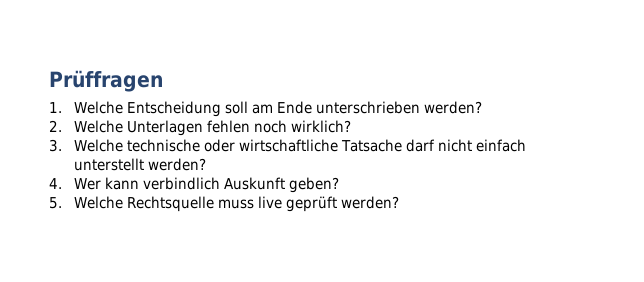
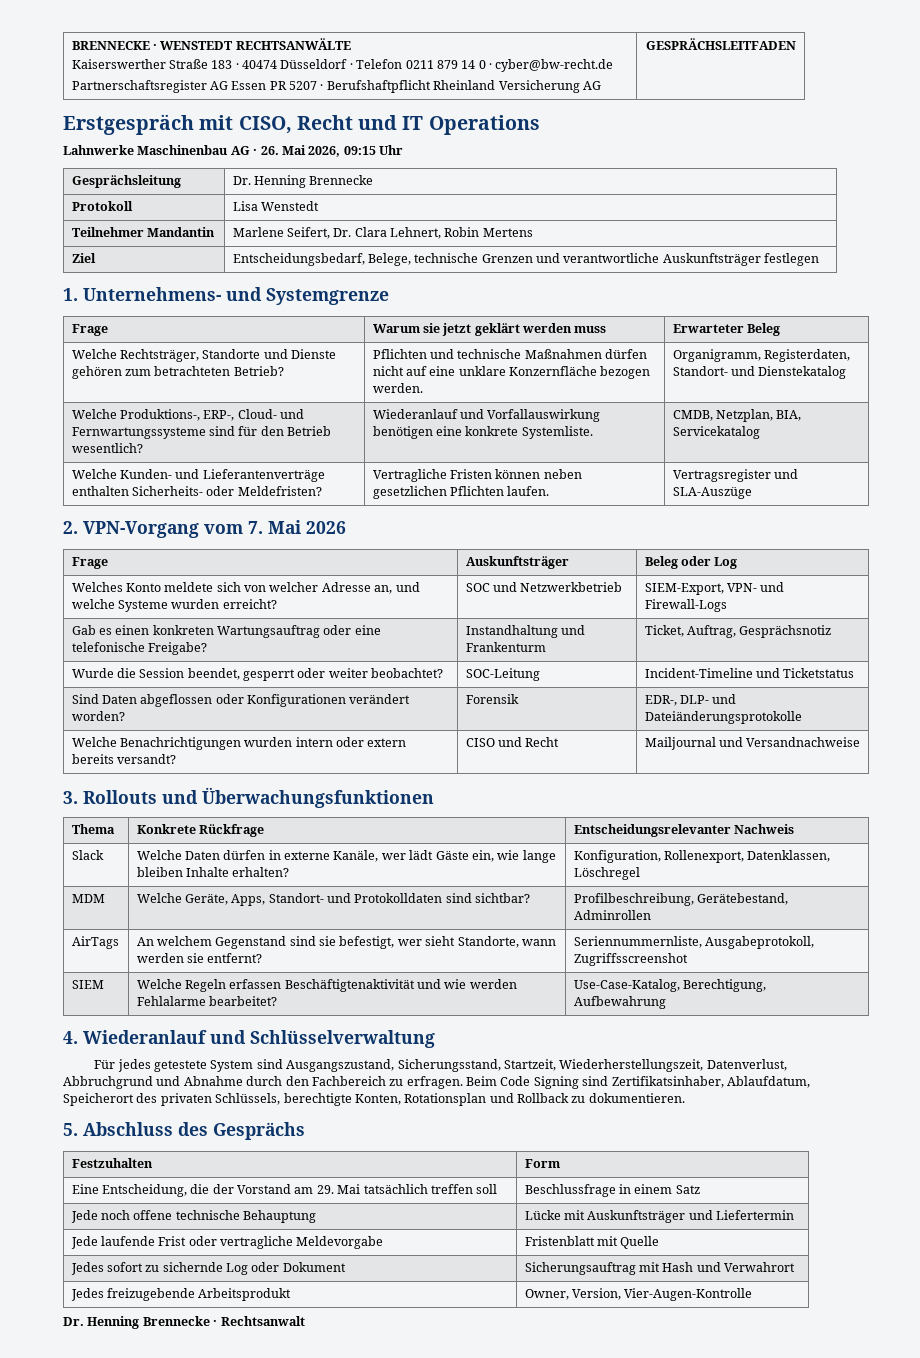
- Prüffragen
- 1. Welche Entscheidung soll am Ende unterschrieben werden?
- 2. Welche Unterlagen fehlen noch wirklich?
- 3. Welche technische oder wirtschaftliche Tatsache darf nicht einfach unterstellt werden?
- 4. Wer kann verbindlich Auskunft geben?
- 5. Welche Rechtsquelle muss live geprüft werden?
+ BRENNECKE · WENSTEDT RECHTSANWÄLTE
+ Kaiserswerther Straße 183 · 40474 Düsseldorf · Telefon 0211 879 14 0 · cyber@bw-recht.de
+ Partnerschaftsregister AG Essen PR 5207 · Berufshaftpflicht Rheinland Versicherung AG | GESPRÄCHSLEITFADEN
+ Erstgespräch mit CISO, Recht und IT Operations
+ Lahnwerke Maschinenbau AG · 26. Mai 2026, 09:15 Uhr
+ Gesprächsleitung | Dr. Henning Brennecke
+ Protokoll | Lisa Wenstedt
+ Teilnehmer Mandantin | Marlene Seifert, Dr. Clara Lehnert, Robin Mertens
+ Ziel | Entscheidungsbedarf, Belege, technische Grenzen und verantwortliche Auskunftsträger festlegen
+ 1. Unternehmens- und Systemgrenze
+ Frage | Warum sie jetzt geklärt werden muss | Erwarteter Beleg
+ Welche Rechtsträger, Standorte und Dienste gehören zum betrachteten Betrieb? | Pflichten und technische Maßnahmen dürfen nicht auf eine unklare Konzernfläche bezogen werden. | Organigramm, Registerdaten, Standort- und Dienstekatalog
+ Welche Produktions-, ERP-, Cloud- und Fernwartungssysteme sind für den Betrieb wesentlich? | Wiederanlauf und Vorfallauswirkung benötigen eine konkrete Systemliste. | CMDB, Netzplan, BIA, Servicekatalog
+ Welche Kunden- und Lieferantenverträge enthalten Sicherheits- oder Meldefristen? | Vertragliche Fristen können neben gesetzlichen Pflichten laufen. | Vertragsregister und SLA-Auszüge
+ 2. VPN-Vorgang vom 7. Mai 2026
+ Frage | Auskunftsträger | Beleg oder Log
+ Welches Konto meldete sich von welcher Adresse an, und welche Systeme wurden erreicht? | SOC und Netzwerkbetrieb | SIEM-Export, VPN- und Firewall-Logs
+ Gab es einen konkreten Wartungsauftrag oder eine telefonische Freigabe? | Instandhaltung und Frankenturm | Ticket, Auftrag, Gesprächsnotiz
+ Wurde die Session beendet, gesperrt oder weiter beobachtet? | SOC-Leitung | Incident-Timeline und Ticketstatus
+ Sind Daten abgeflossen oder Konfigurationen verändert worden? | Forensik | EDR-, DLP- und Dateiänderungsprotokolle
+ Welche Benachrichtigungen wurden intern oder extern bereits versandt? | CISO und Recht | Mailjournal und Versandnachweise
+ 3. Rollouts und Überwachungsfunktionen
+ Thema | Konkrete Rückfrage | Entscheidungsrelevanter Nachweis
+ Slack | Welche Daten dürfen in externe Kanäle, wer lädt Gäste ein, wie lange bleiben Inhalte erhalten? | Konfiguration, Rollenexport, Datenklassen, Löschregel
+ MDM | Welche Geräte, Apps, Standort- und Protokolldaten sind sichtbar? | Profilbeschreibung, Gerätebestand, Adminrollen
+ AirTags | An welchem Gegenstand sind sie befestigt, wer sieht Standorte, wann werden sie entfernt? | Seriennummernliste, Ausgabeprotokoll, Zugriffsscreenshot
+ SIEM | Welche Regeln erfassen Beschäftigtenaktivität und wie werden Fehlalarme bearbeitet? | Use-Case-Katalog, Berechtigung, Aufbewahrung
+ 4. Wiederanlauf und Schlüsselverwaltung
+ Für jedes getestete System sind Ausgangszustand, Sicherungsstand, Startzeit, Wiederherstellungszeit, Datenverlust, Abbruchgrund und Abnahme durch den Fachbereich zu erfragen. Beim Code Signing sind Zertifikatsinhaber, Ablaufdatum, Speicherort des privaten Schlüssels, berechtigte Konten, Rotationsplan und Rollback zu dokumentieren.
+ 5. Abschluss des Gesprächs
+ Festzuhalten | Form
+ Eine Entscheidung, die der Vorstand am 29. Mai tatsächlich treffen soll | Beschlussfrage in einem Satz
+ Jede noch offene technische Behauptung | Lücke mit Auskunftsträger und Liefertermin
+ Jede laufende Frist oder vertragliche Meldevorgabe | Fristenblatt mit Quelle
+ Jedes sofort zu sichernde Log oder Dokument | Sicherungsauftrag mit Hash und Verwahrort
+ Jedes freizugebende Arbeitsprodukt | Owner, Version, Vier-Augen-Kontrolle
+ Dr. Henning Brennecke · Rechtsanwalt

